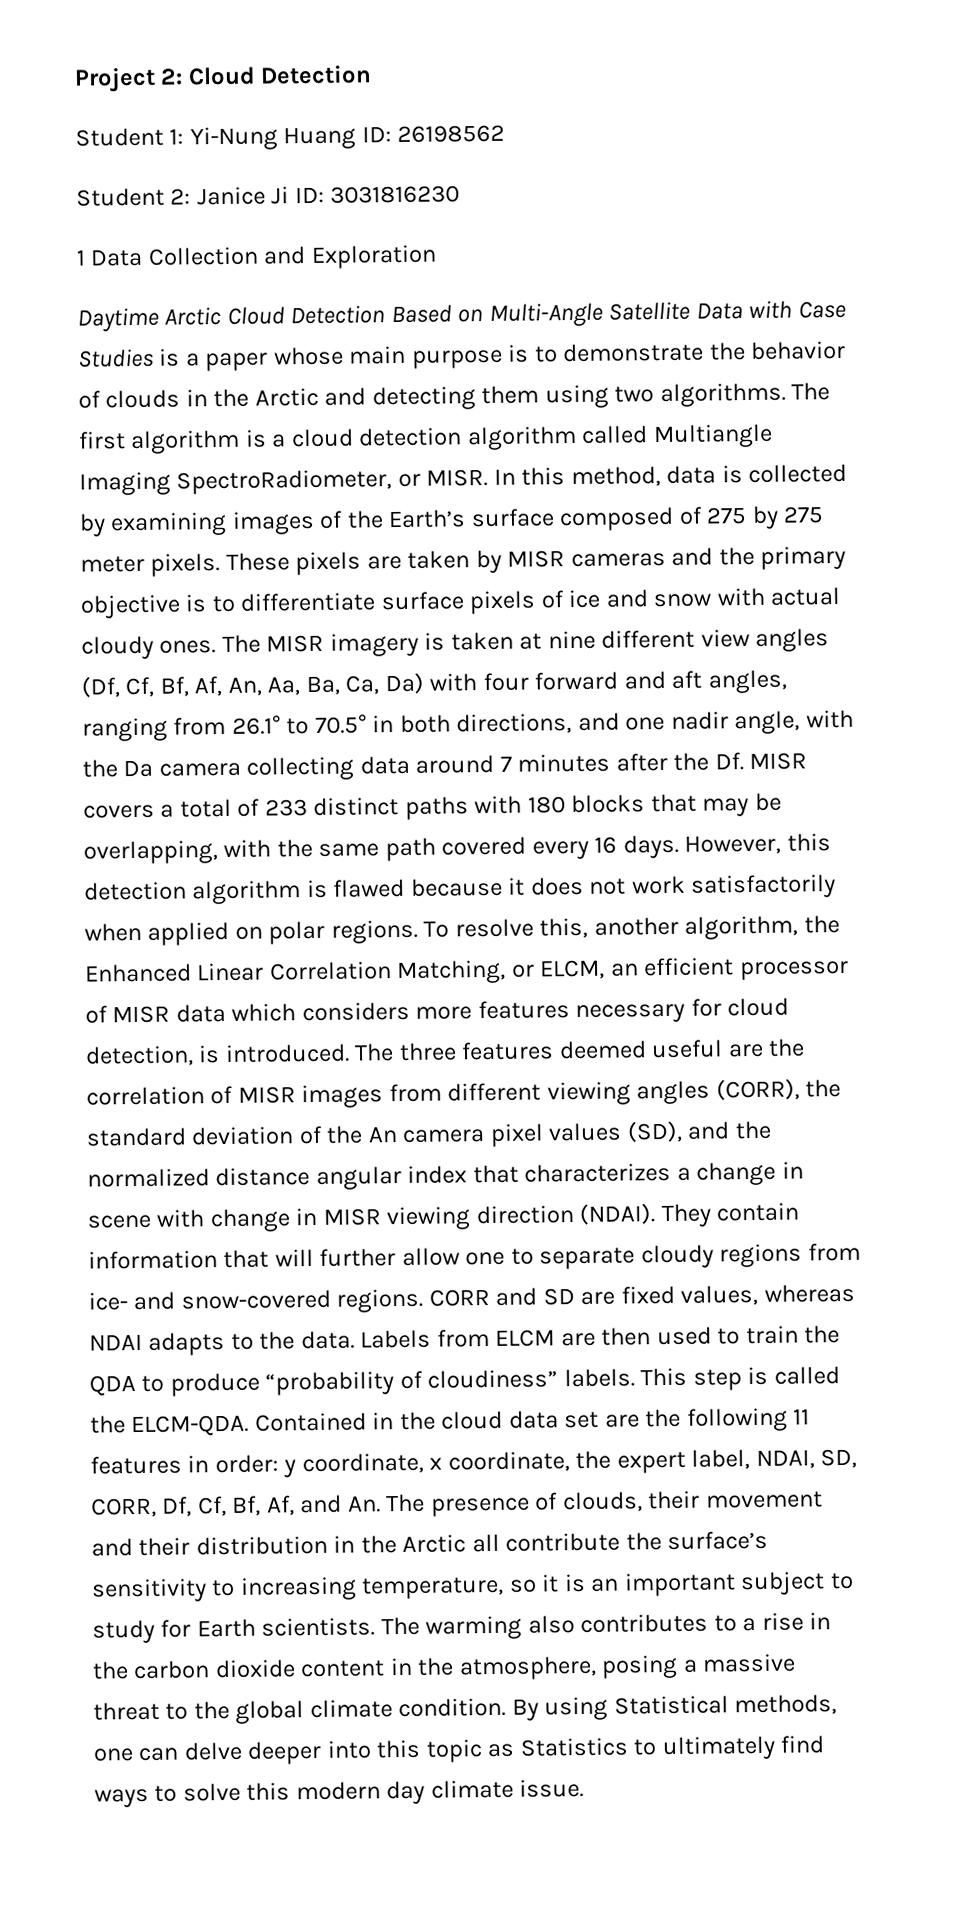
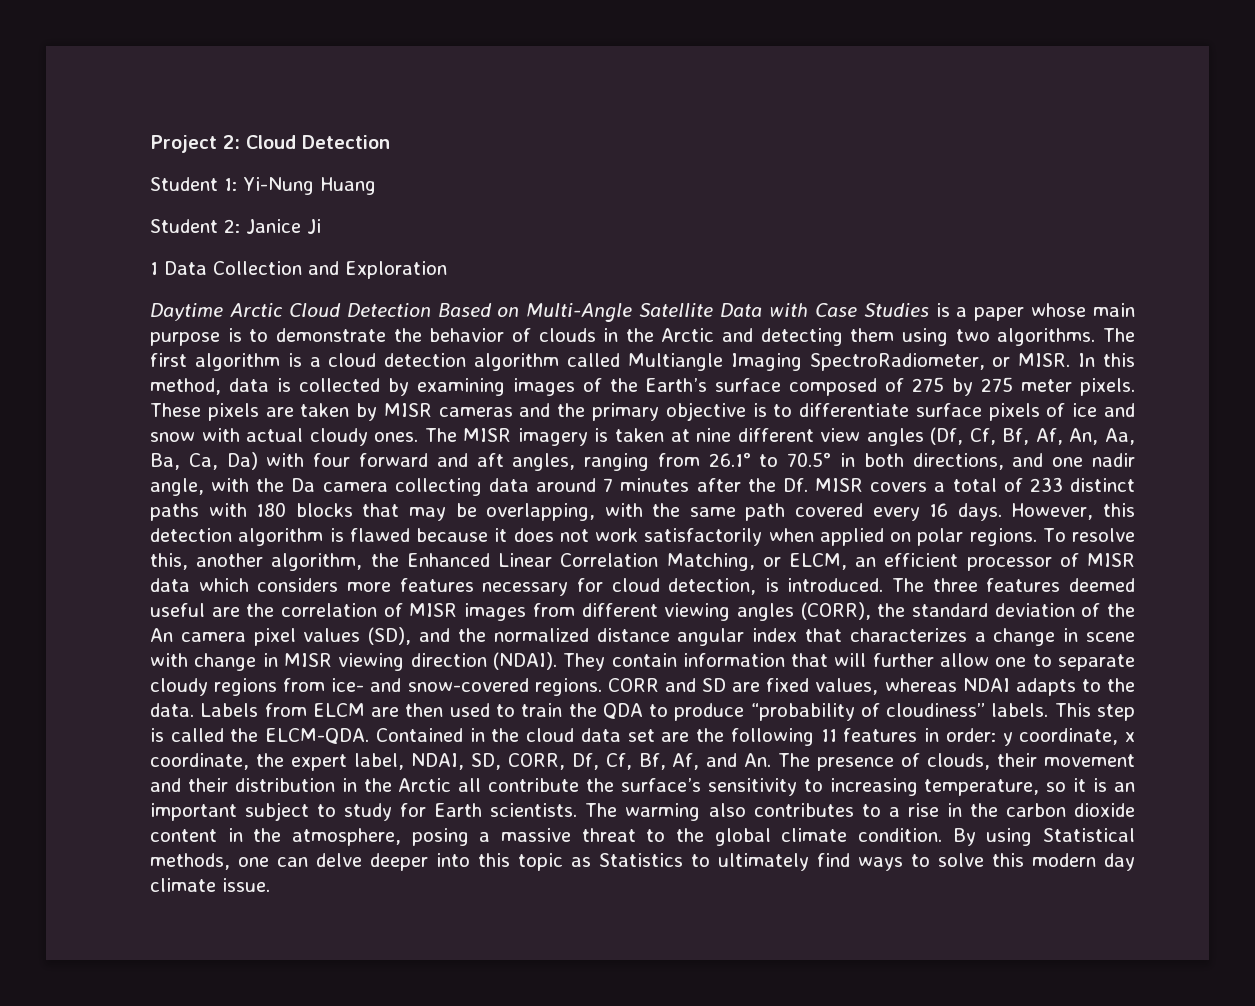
- Student 1: Yi-Nung Huang ID: 26198562
+ Student 1: Yi-Nung Huang
- Student 2: Janice Ji ID: 3031816230
+ Student 2: Janice Ji

